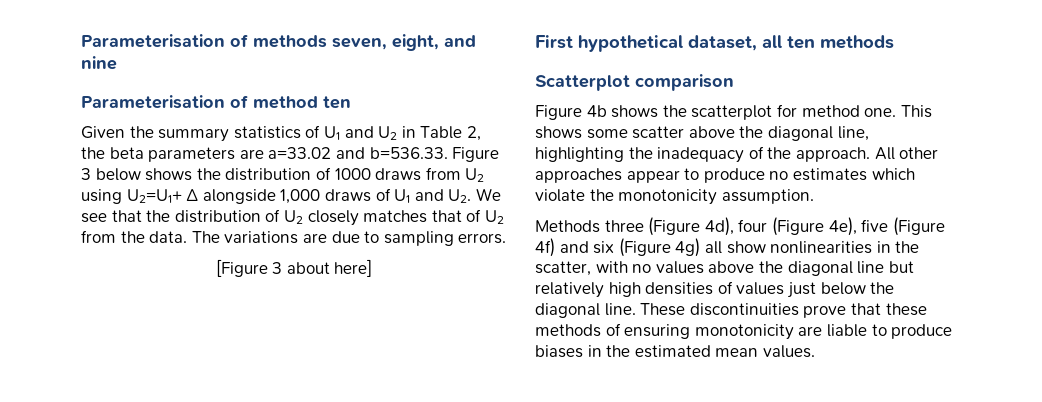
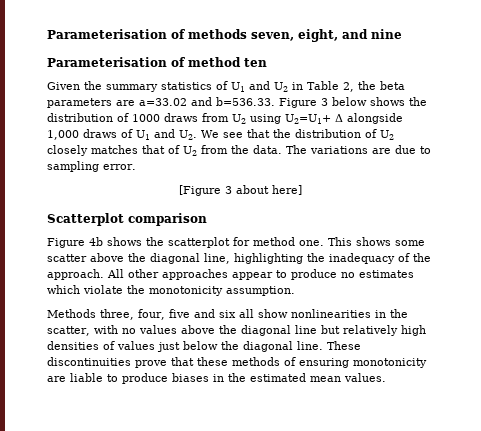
- The variations are due to sampling errors.
+ The variations are due to sampling error.
- First hypothetical dataset, all ten methods
- Methods three (Figure 4d), four (Figure 4e), five (Figure 4f) and six (Figure 4g) all show nonlinearities in the scatter, with no values above the diagonal line but relatively high densities of values just below the diagonal line.
+ Methods three, four, five and six all show nonlinearities in the scatter, with no values above the diagonal line but relatively high densities of values just below the diagonal line.

